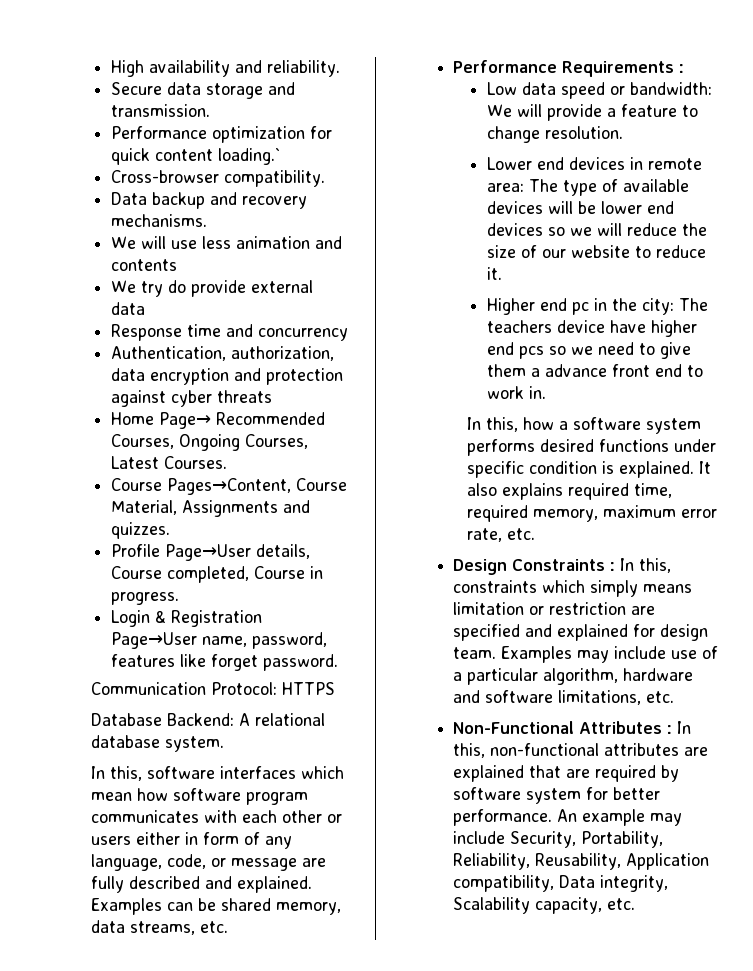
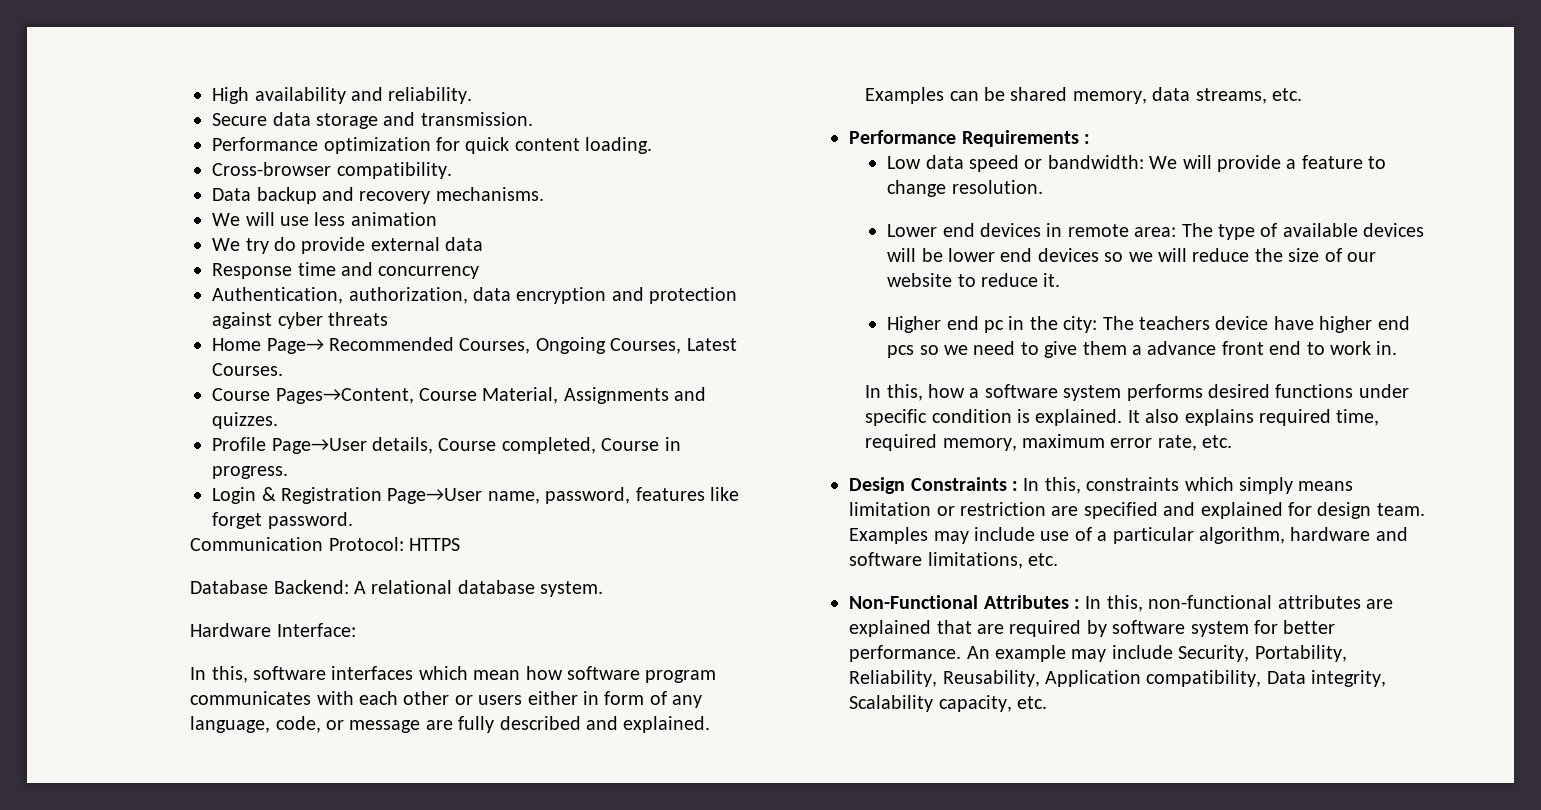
- Performance optimization for quick content loading.`
+ Performance optimization for quick content loading.
- We will use less animation and contents
+ We will use less animation
+ Hardware Interface:

